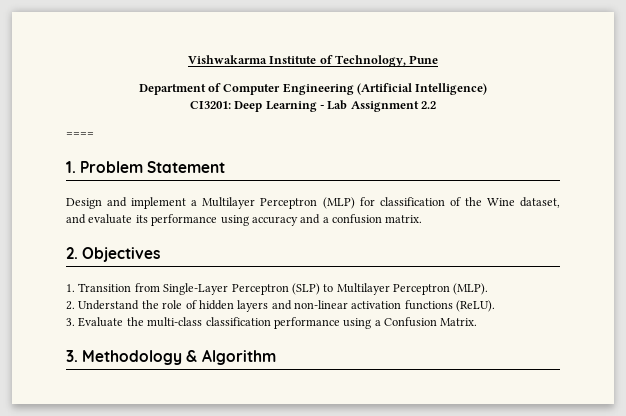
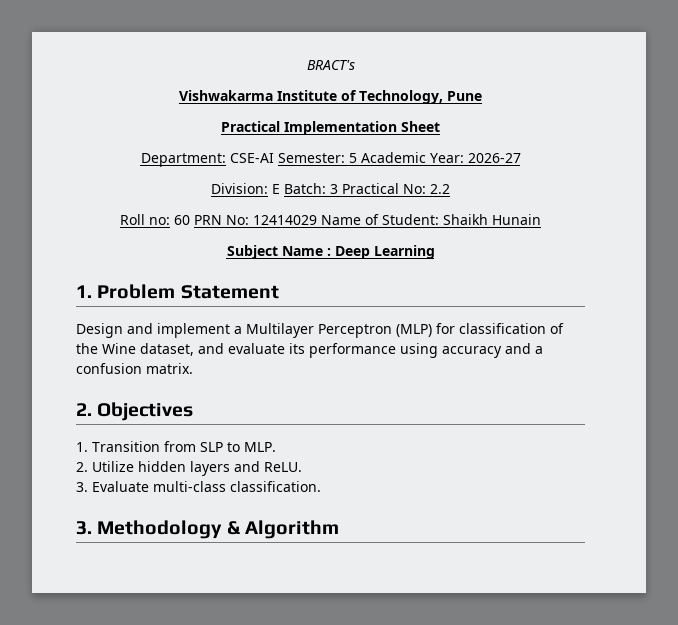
+ BRACT's
- Department of Computer Engineering (Artificial Intelligence)
- CI3201: Deep Learning - Lab Assignment 2.2
- ====
+ Practical Implementation Sheet
+ Department: CSE-AI Semester: 5 Academic Year: 2026-27
+ Division: E Batch: 3 Practical No: 2.2
+ Roll no: 60 PRN No: 12414029 Name of Student: Shaikh Hunain
+ Subject Name : Deep Learning
- 1. Transition from Single-Layer Perceptron (SLP) to Multilayer Perceptron (MLP).
- 2. Understand the role of hidden layers and non-linear activation functions (ReLU).
- 3. Evaluate the multi-class classification performance using a Confusion Matrix.
+ 1. Transition from SLP to MLP.
+ 2. Utilize hidden layers and ReLU.
+ 3. Evaluate multi-class classification.

